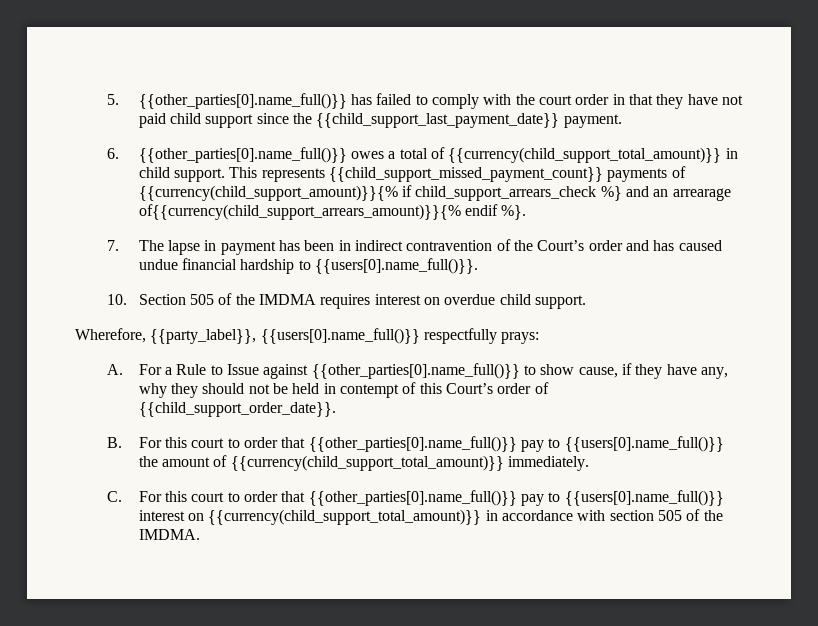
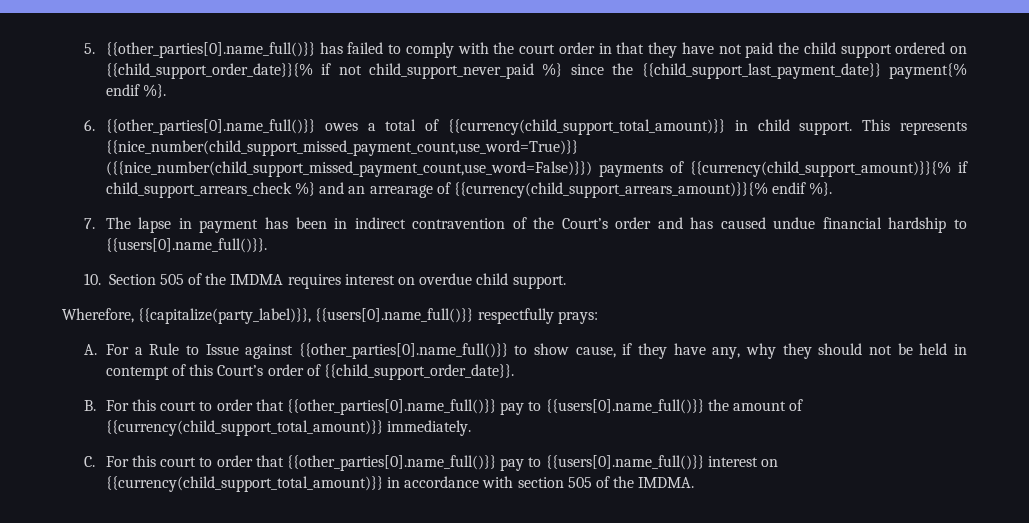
- 5. {{other_parties[0].name_full()}} has failed to comply with the court order in that they have not paid child support since the {{child_support_last_payment_date}} payment.
+ 5. {{other_parties[0].name_full()}} has failed to comply with the court order in that they have not paid the child support ordered on {{child_support_order_date}}{% if not child_support_never_paid %} since the {{child_support_last_payment_date}} payment{% endif %}.
- This represents {{child_support_missed_payment_count}} payments of {{currency(child_support_amount)}}{% if child_support_arrears_check %} and an arrearage of{{currency(child_support_arrears_amount)}}{% endif %}.
+ This represents {{nice_number(child_support_missed_payment_count,use_word=True)}} ({{nice_number(child_support_missed_payment_count,use_word=False)}}) payments of {{currency(child_support_amount)}}{% if child_support_arrears_check %} and an arrearage of {{currency(child_support_arrears_amount)}}{% endif %}.
- Wherefore, {{party_label}}, {{users[0].name_full()}} respectfully prays:
+ Wherefore, {{capitalize(party_label)}}, {{users[0].name_full()}} respectfully prays:

